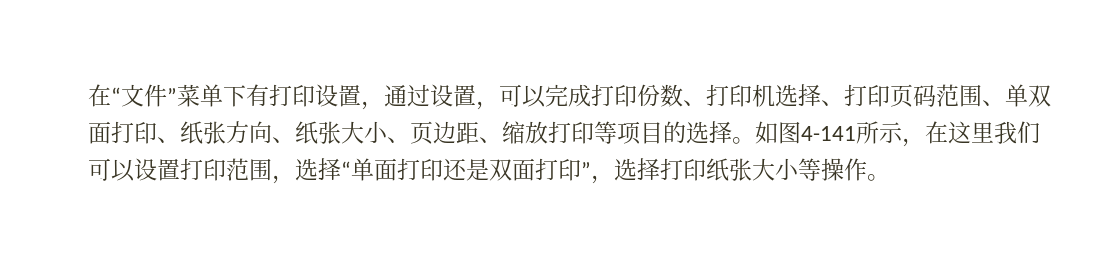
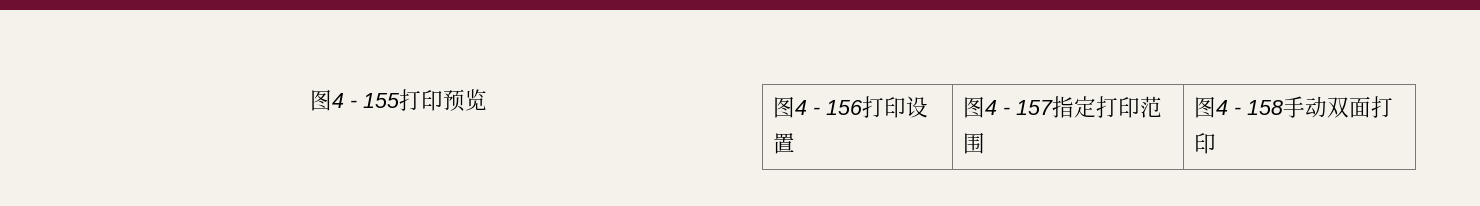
- 在“文件”菜单下有打印设置，通过设置，可以完成打印份数、打印机选择、打印页码范围、单双面打印、纸张方向、纸张大小、页边距、缩放打印等项目的选择。如图4-141所示，在这里我们可以设置打印范围，选择“单面打印还是双面打印”，选择打印纸张大小等操作。
+ 图4 - 155打印预览
+ 图4 - 156打印设置 | 图4 - 157指定打印范围 | 图4 - 158手动双面打印

